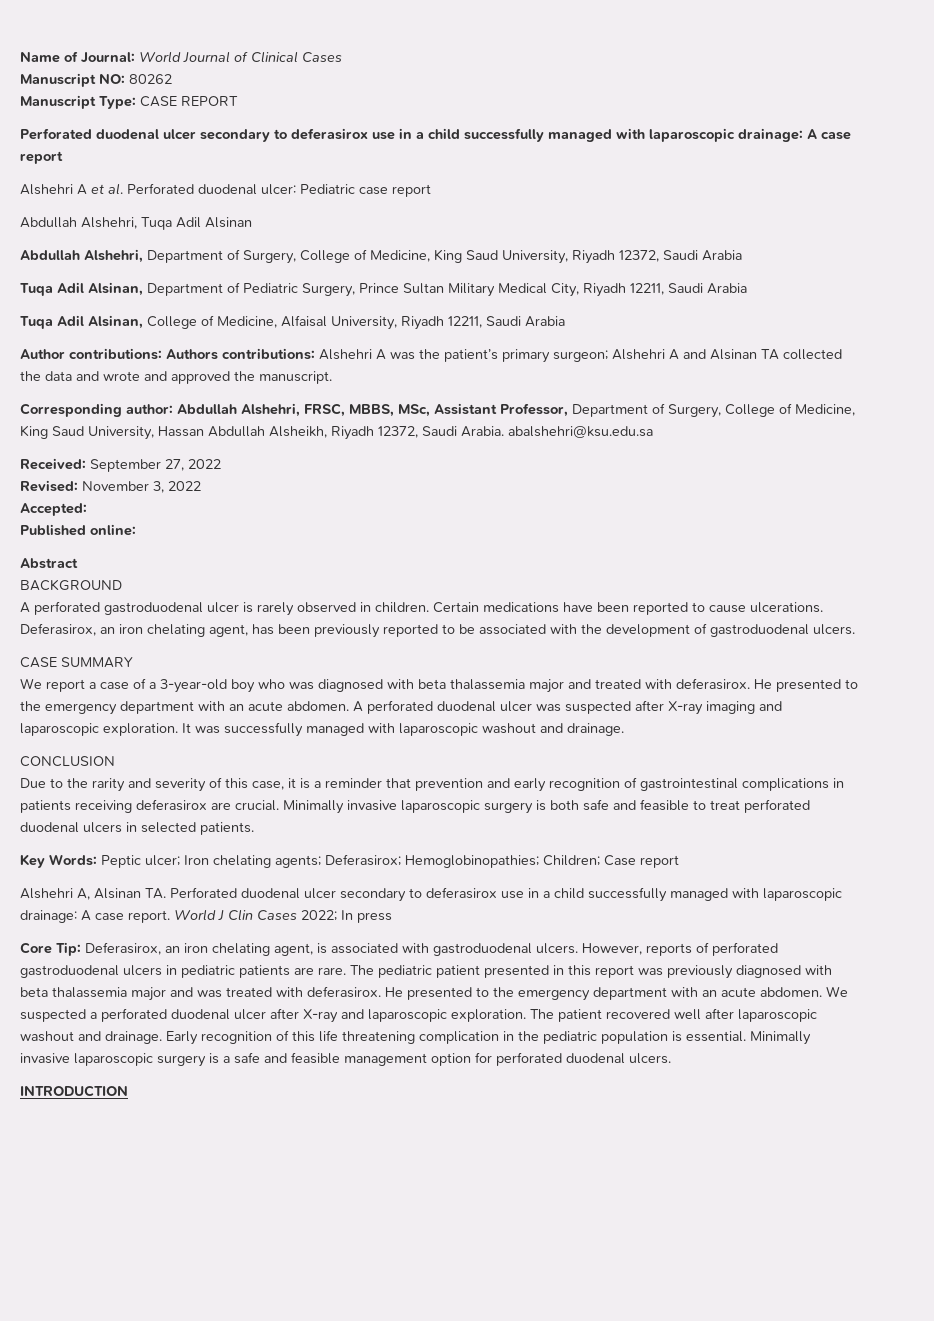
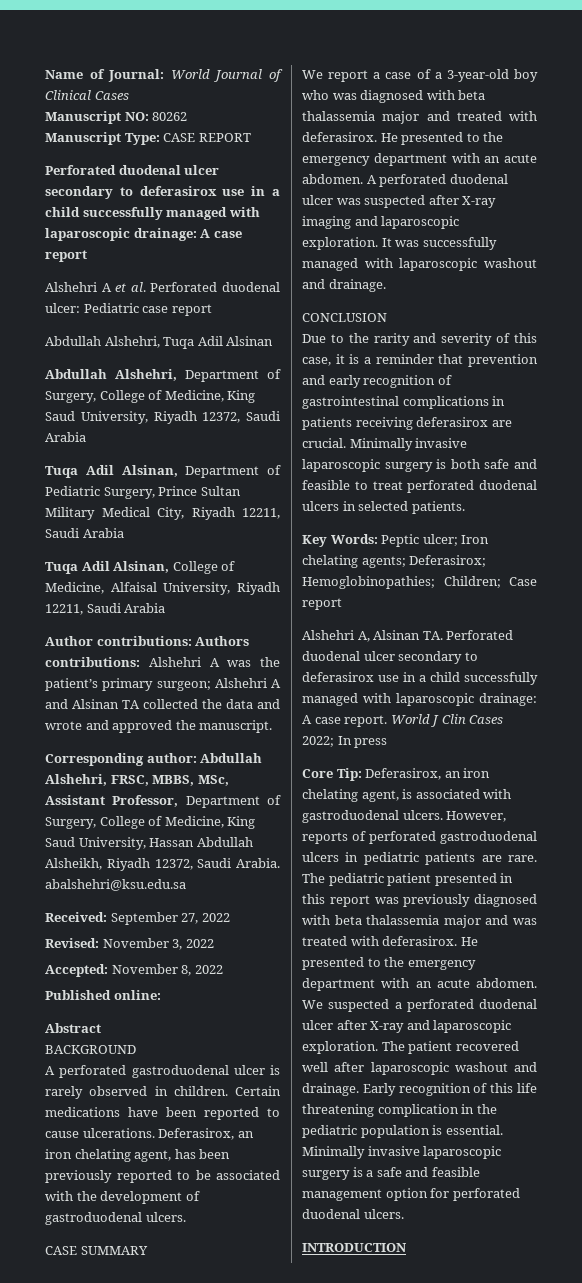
- Accepted:
+ Accepted: November 8, 2022

